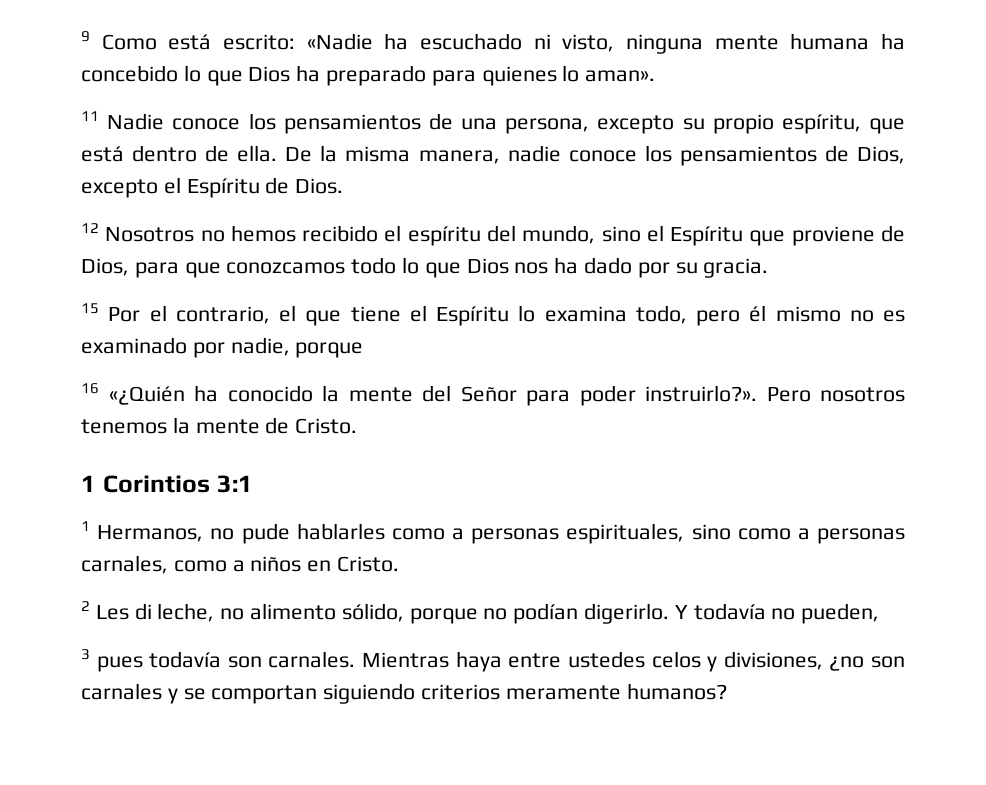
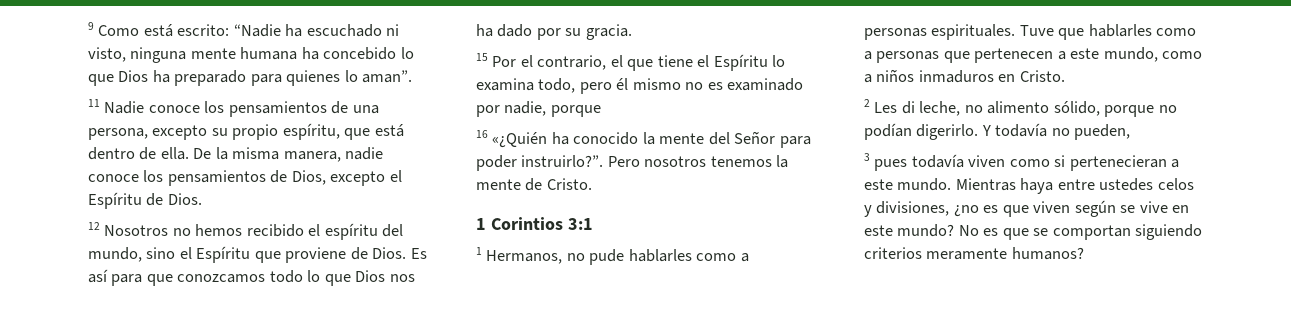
- 9 Como está escrito: «Nadie ha escuchado ni visto, ninguna mente humana ha concebido lo que Dios ha preparado para quienes lo aman».
+ 9 Como está escrito: “Nadie ha escuchado ni visto, ninguna mente humana ha concebido lo que Dios ha preparado para quienes lo aman”.
- 12 Nosotros no hemos recibido el espíritu del mundo, sino el Espíritu que proviene de Dios, para que conozcamos todo lo que Dios nos ha dado por su gracia.
+ 12 Nosotros no hemos recibido el espíritu del mundo, sino el Espíritu que proviene de Dios. Es así para que conozcamos todo lo que Dios nos ha dado por su gracia.
- 16 «¿Quién ha conocido la mente del Señor para poder instruirlo?».
+ 16 «¿Quién ha conocido la mente del Señor para poder instruirlo?”.
- 1 Hermanos, no pude hablarles como a personas espirituales, sino como a personas carnales, como a niños en Cristo.
+ 1 Hermanos, no pude hablarles como a personas espirituales. Tuve que hablarles como a personas que pertenecen a este mundo, como a niños inmaduros en Cristo.
- 3 pues todavía son carnales.
+ 3 pues todavía viven como si pertenecieran a este mundo.
- Mientras haya entre ustedes celos y divisiones, ¿no son carnales y se comportan siguiendo criterios meramente humanos?
+ Mientras haya entre ustedes celos y divisiones, ¿no es que viven según se vive en este mundo? No es que se comportan siguiendo criterios meramente humanos?

